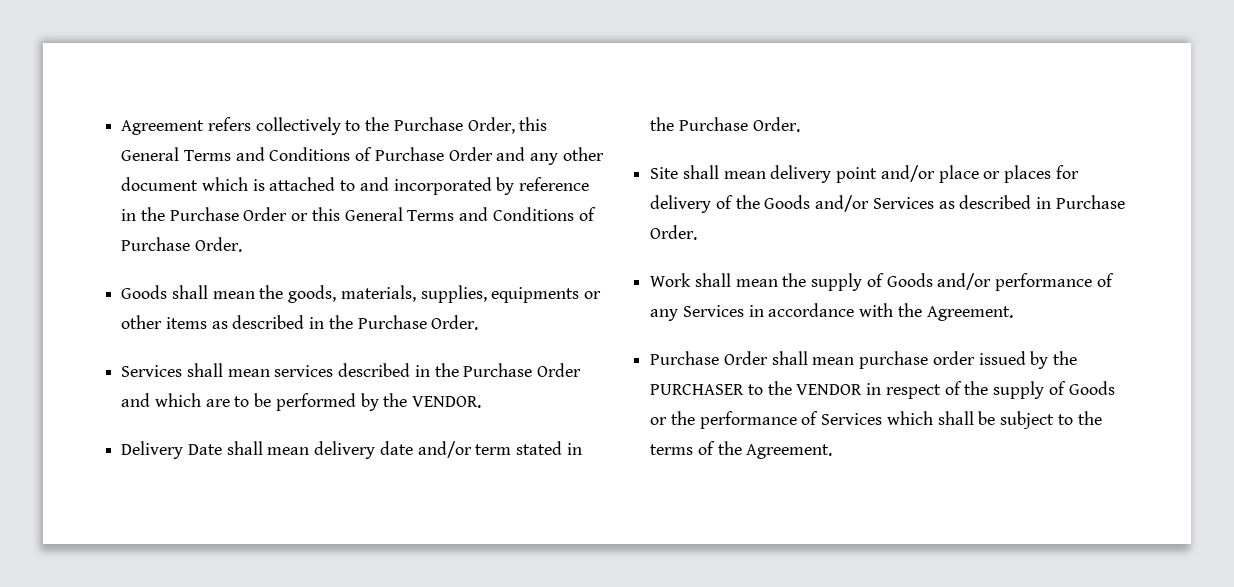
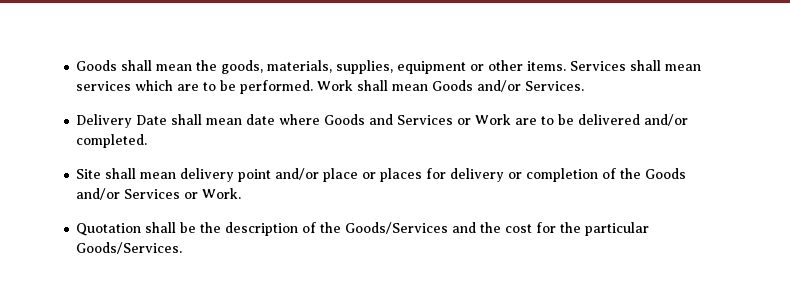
- Agreement refers collectively to the Purchase Order, this General Terms and Conditions of Purchase Order and any other document which is attached to and incorporated by reference in the Purchase Order or this General Terms and Conditions of Purchase Order.
- Goods shall mean the goods, materials, supplies, equipments or other items as described in the Purchase Order.
- Services shall mean services described in the Purchase Order and which are to be performed by the VENDOR.
- Delivery Date shall mean delivery date and/or term stated in the Purchase Order.
+ Goods shall mean the goods, materials, supplies, equipment or other items. Services shall mean services which are to be performed. Work shall mean Goods and/or Services.
+ Delivery Date shall mean date where Goods and Services or Work are to be delivered and/or completed.
- Site shall mean delivery point and/or place or places for delivery of the Goods and/or Services as described in Purchase Order.
- Work shall mean the supply of Goods and/or performance of any Services in accordance with the Agreement.
- Purchase Order shall mean purchase order issued by the PURCHASER to the VENDOR in respect of the supply of Goods or the performance of Services which shall be subject to the terms of the Agreement.
+ Site shall mean delivery point and/or place or places for delivery or completion of the Goods and/or Services or Work.
+ Quotation shall be the description of the Goods/Services and the cost for the particular Goods/Services.

